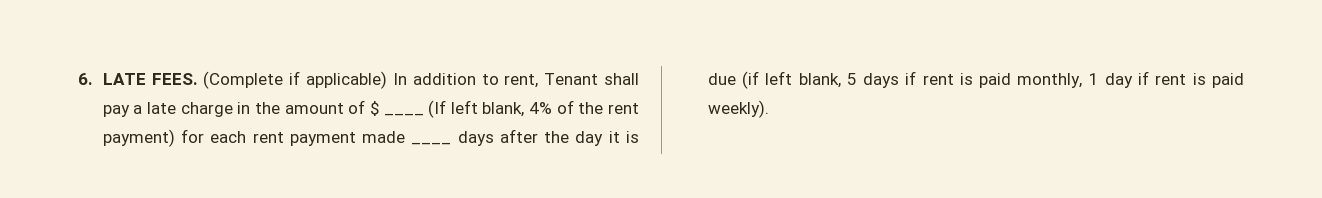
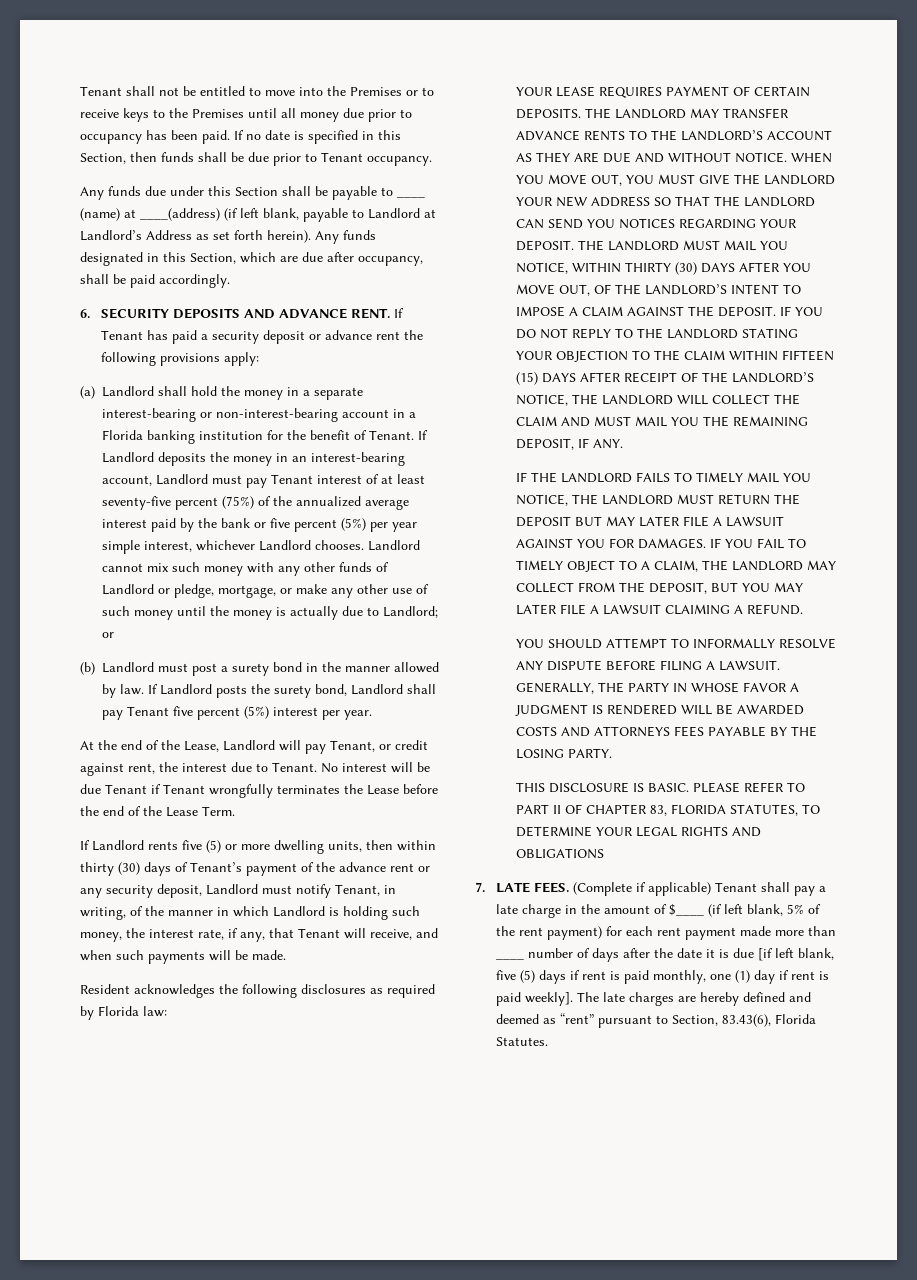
- 6. LATE FEES.
+ Tenant shall not be entitled to move into the Premises or to receive keys to the Premises until all money due prior to occupancy has been paid. If no date is specified in this Section, then funds shall be due prior to Tenant occupancy.
+ Any funds due under this Section shall be payable to ____ (name) at ____(address) (if left blank, payable to Landlord at Landlord’s Address as set forth herein). Any funds designated in this Section, which are due after occupancy, shall be paid accordingly.
+ 6. SECURITY DEPOSITS AND ADVANCE RENT. If Tenant has paid a security deposit or advance rent the following provisions apply:
+ (a) Landlord shall hold the money in a separate interest-bearing or non-interest-bearing account in a Florida banking institution for the benefit of Tenant. If Landlord deposits the money in an interest-bearing account, Landlord must pay Tenant interest of at least seventy-five percent (75%) of the annualized average interest paid by the bank or five percent (5%) per year simple interest, whichever Landlord chooses. Landlord cannot mix such money with any other funds of Landlord or pledge, mortgage, or make any other use of such money until the money is actually due to Landlord; or
+ (b) Landlord must post a surety bond in the manner allowed by law. If Landlord posts the surety bond, Landlord shall pay Tenant five percent (5%) interest per year.
+ At the end of the Lease, Landlord will pay Tenant, or credit against rent, the interest due to Tenant. No interest will be due Tenant if Tenant wrongfully terminates the Lease before the end of the Lease Term.
+ If Landlord rents five (5) or more dwelling units, then within thirty (30) days of Tenant’s payment of the advance rent or any security deposit, Landlord must notify Tenant, in writing, of the manner in which Landlord is holding such money, the interest rate, if any, that Tenant will receive, and when such payments will be made.
+ Resident acknowledges the following disclosures as required by Florida law:
+ YOUR LEASE REQUIRES PAYMENT OF CERTAIN DEPOSITS. THE LANDLORD MAY TRANSFER ADVANCE RENTS TO THE LANDLORD’S ACCOUNT AS THEY ARE DUE AND WITHOUT NOTICE. WHEN YOU MOVE OUT, YOU MUST GIVE THE LANDLORD YOUR NEW ADDRESS SO THAT THE LANDLORD CAN SEND YOU NOTICES REGARDING YOUR DEPOSIT. THE LANDLORD MUST MAIL YOU NOTICE, WITHIN THIRTY (30) DAYS AFTER YOU MOVE OUT, OF THE LANDLORD’S INTENT TO IMPOSE A CLAIM AGAINST THE DEPOSIT. IF YOU DO NOT REPLY TO THE LANDLORD STATING YOUR OBJECTION TO THE CLAIM WITHIN FIFTEEN (15) DAYS AFTER RECEIPT OF THE LANDLORD’S NOTICE, THE LANDLORD WILL COLLECT THE CLAIM AND MUST MAIL YOU THE REMAINING DEPOSIT, IF ANY.
+ IF THE LANDLORD FAILS TO TIMELY MAIL YOU NOTICE, THE LANDLORD MUST RETURN THE DEPOSIT BUT MAY LATER FILE A LAWSUIT AGAINST YOU FOR DAMAGES. IF YOU FAIL TO TIMELY OBJECT TO A CLAIM, THE LANDLORD MAY COLLECT FROM THE DEPOSIT, BUT YOU MAY LATER FILE A LAWSUIT CLAIMING A REFUND.
+ YOU SHOULD ATTEMPT TO INFORMALLY RESOLVE ANY DISPUTE BEFORE FILING A LAWSUIT. GENERALLY, THE PARTY IN WHOSE FAVOR A JUDGMENT IS RENDERED WILL BE AWARDED COSTS AND ATTORNEYS FEES PAYABLE BY THE LOSING PARTY.
+ THIS DISCLOSURE IS BASIC. PLEASE REFER TO PART II OF CHAPTER 83, FLORIDA STATUTES, TO DETERMINE YOUR LEGAL RIGHTS AND OBLIGATIONS
+ 7. LATE FEES.
- (Complete if applicable) In addition to rent, Tenant shall pay a late charge in the amount of $ ____ (If left blank, 4% of the rent payment) for each rent payment made ____ days after the day it is due (if left blank, 5 days if rent is paid monthly, 1 day if rent is paid weekly).
+ (Complete if applicable) Tenant shall pay a late charge in the amount of $____ (if left blank, 5% of the rent payment) for each rent payment made more than ____ number of days after the date it is due [if left blank, five (5) days if rent is paid monthly, one (1) day if rent is paid weekly]. The late charges are hereby defined and deemed as “rent” pursuant to Section, 83.43(6), Florida Statutes.

